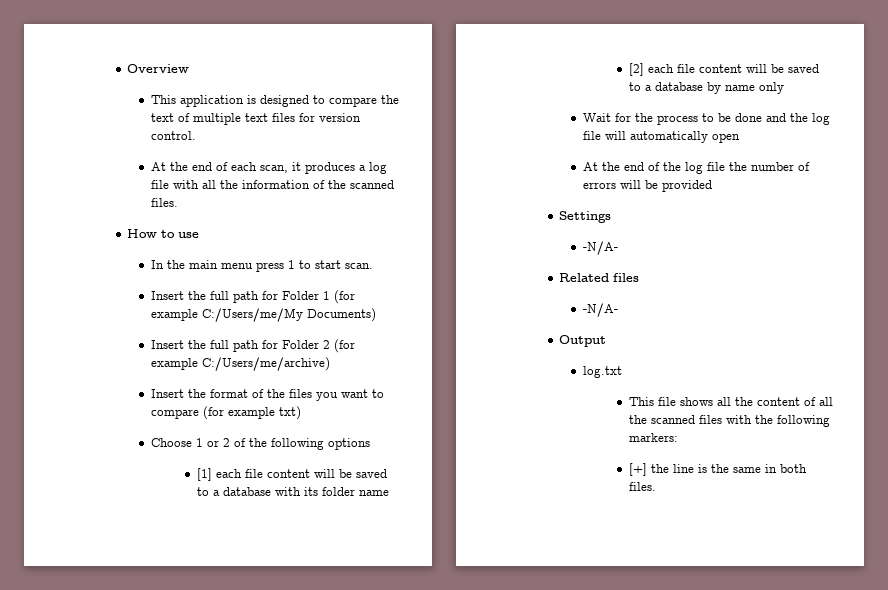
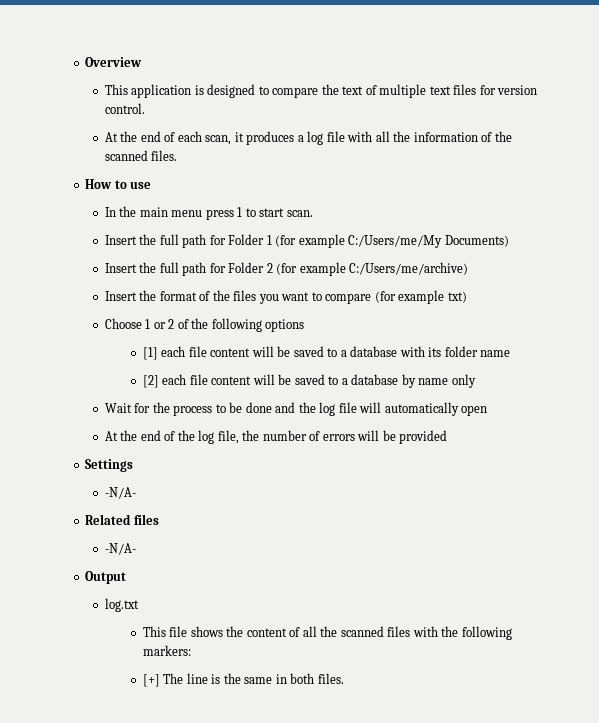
- At the end of the log file the number of errors will be provided
+ At the end of the log file, the number of errors will be provided
- This file shows all the content of all the scanned files with the following markers:
+ This file shows the content of all the scanned files with the following markers:
- [+] the line is the same in both files.
+ [+] The line is the same in both files.

